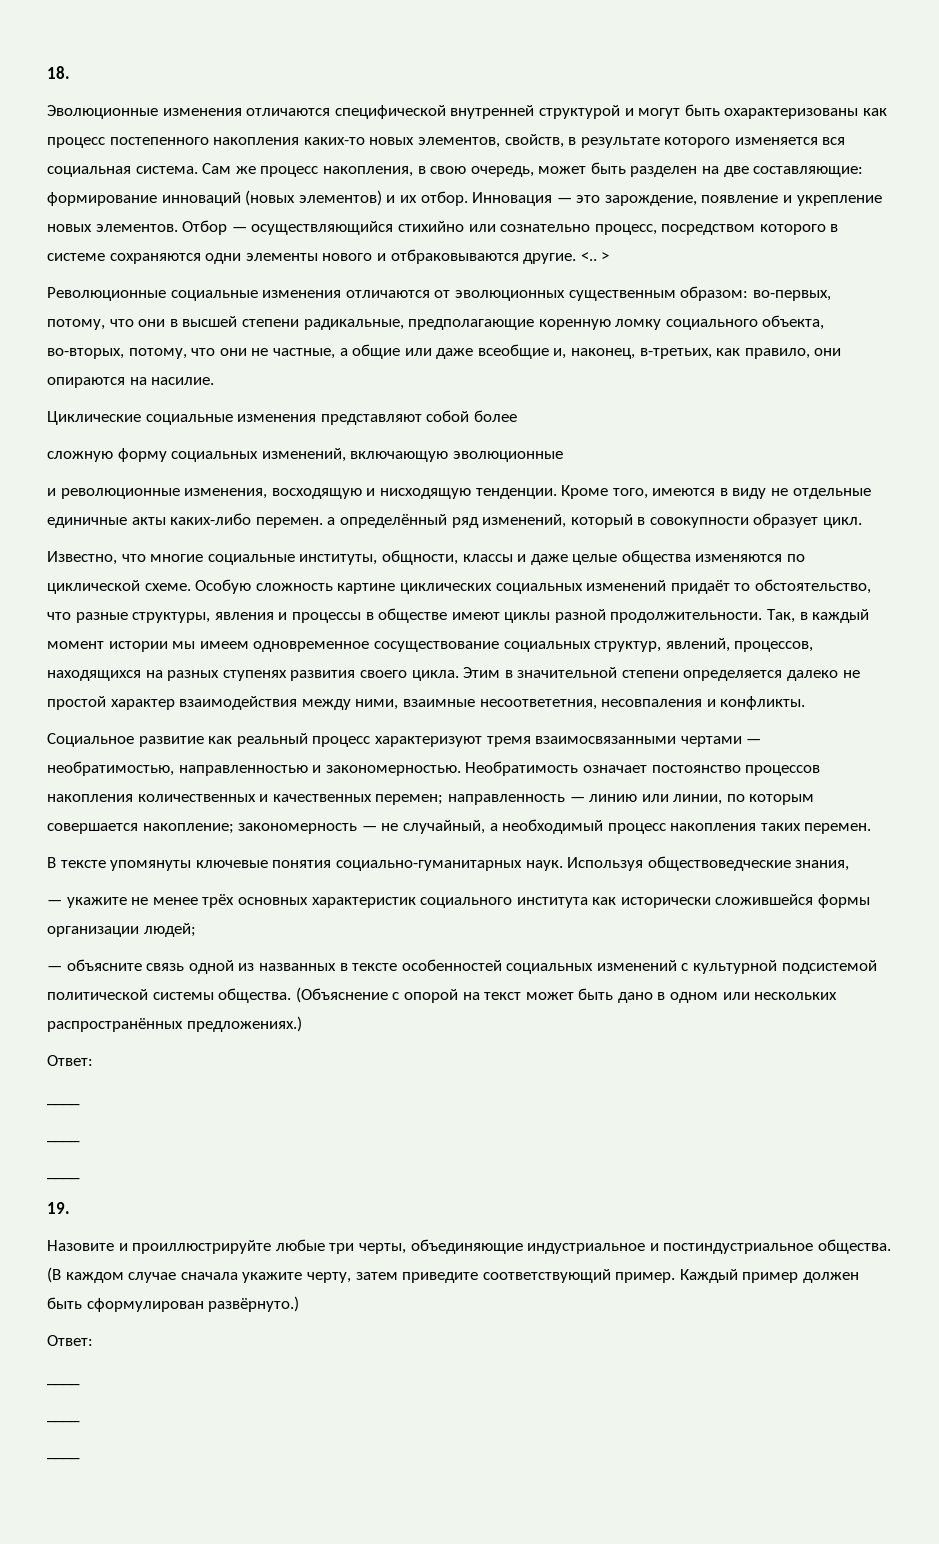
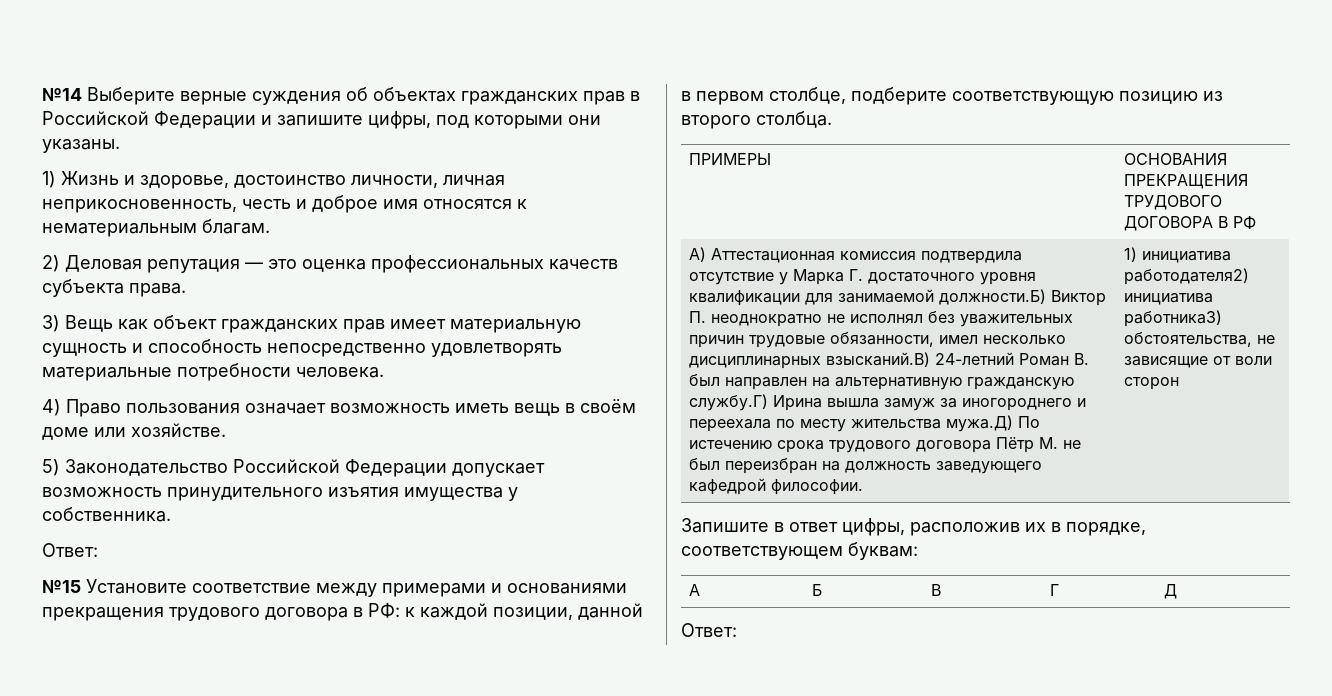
- 18.
- Эволюционные изменения отличаются специфической внутренней структурой и могут быть охарактеризованы как процесс постепенного накопления каких-то новых элементов, свойств, в результате которого изменяется вся социальная система. Сам же процесс накопления, в свою очередь, может быть разделен на две составляющие: формирование инноваций (новых элементов) и их отбор. Инновация — это зарождение, появление и укрепление новых элементов. Отбор — осуществляющийся стихийно или сознательно процесс, посредством которого в системе сохраняются одни элементы нового и отбраковываются другие. <.. >
- Революционные социальные изменения отличаются от эволюционных существенным образом: во-первых, потому, что они в высшей степени радикальные, предполагающие коренную ломку социального объекта, во-вторых, потому, что они не частные, а общие или даже всеобщие и, наконец, в-третьих, как правило, они опираются на насилие.
- Циклические социальные изменения представляют собой более
- сложную форму социальных изменений, включающую эволюционные
- и революционные изменения, восходящую и нисходящую тенденции. Кроме того, имеются в виду не отдельные единичные акты каких-либо перемен. а определённый ряд изменений, который в совокупности образует цикл.
- Известно, что многие социальные институты, общности, классы и даже целые общества изменяются по циклической схеме. Особую сложность картине циклических социальных изменений придаёт то обстоятельство, что разные структуры, явления и процессы в обществе имеют циклы разной продолжительности. Так, в каждый момент истории мы имеем одновременное сосуществование социальных структур, явлений, процессов, находящихся на разных ступенях развития своего цикла. Этим в значительной степени определяется далеко не простой характер взаимодействия между ними, взаимные несоответетния, несовпаления и конфликты.
- Социальное развитие как реальный процесс характеризуют тремя взаимосвязанными чертами — необратимостью, направленностью и закономерностью. Необратимость означает постоянство процессов накопления количественных и качественных перемен; направленность — линию или линии, по которым совершается накопление; закономерность — не случайный, а необходимый процесс накопления таких перемен.
- В тексте упомянуты ключевые понятия социально-гуманитарных наук. Используя обществоведческие знания,
- — укажите не менее трёх основных характеристик социального института как исторически сложившейся формы организации людей;
- — объясните связь одной из названных в тексте особенностей социальных изменений с культурной подсистемой политической системы общества. (Объяснение с опорой на текст может быть дано в одном или нескольких распространённых предложениях.)
+ №14 Выберите верные суждения об объектах гражданских прав в Российской Федерации и запишите цифры, под которыми они указаны.
+ 1) Жизнь и здоровье, достоинство личности, личная неприкосновенность, честь и доброе имя относятся к нематериальным благам.
+ 2) Деловая репутация — это оценка профессиональных качеств субъекта права.
+ 3) Вещь как объект гражданских прав имеет материальную сущность и способность непосредственно удовлетворять материальные потребности человека.
+ 4) Право пользования означает возможность иметь вещь в своём доме или хозяйстве.
+ 5) Законодательство Российской Федерации допускает возможность принудительного изъятия имущества у собственника.
  Ответ:
- ____
- ____
- ____
- 19.
- Назовите и проиллюстрируйте любые три черты, объединяющие индустриальное и постиндустриальное общества. (В каждом случае сначала укажите черту, затем приведите соответствующий пример. Каждый пример должен быть сформулирован развёрнуто.)
+ №15 Установите соответствие между примерами и основаниями прекращения трудового договора в РФ: к каждой позиции, данной в первом столбце, подберите соответствующую позицию из второго столбца.
+ ПРИМЕРЫ | ОСНОВАНИЯ ПРЕКРАЩЕНИЯ ТРУДОВОГО ДОГОВОРА В РФ
+ А) Аттестационная комиссия подтвердила отсутствие у Марка Г. достаточного уровня квалификации для занимаемой должности.Б) Виктор П. неоднократно не исполнял без уважительных причин трудовые обязанности, имел несколько дисциплинарных взысканий.В) 24-летний Роман В. был направлен на альтернативную гражданскую службу.Г) Ирина вышла замуж за иногороднего и переехала по месту жительства мужа.Д) По истечению срока трудового договора Пётр М. не был переизбран на должность заведующего кафедрой философии. | 1) инициатива работодателя2) инициатива работника3) обстоятельства, не зависящие от воли сторон
+ Запишите в ответ цифры, расположив их в порядке, соответствующем буквам:
+ А | Б | В | Г | Д
  Ответ:
- ____
- ____
- ____

